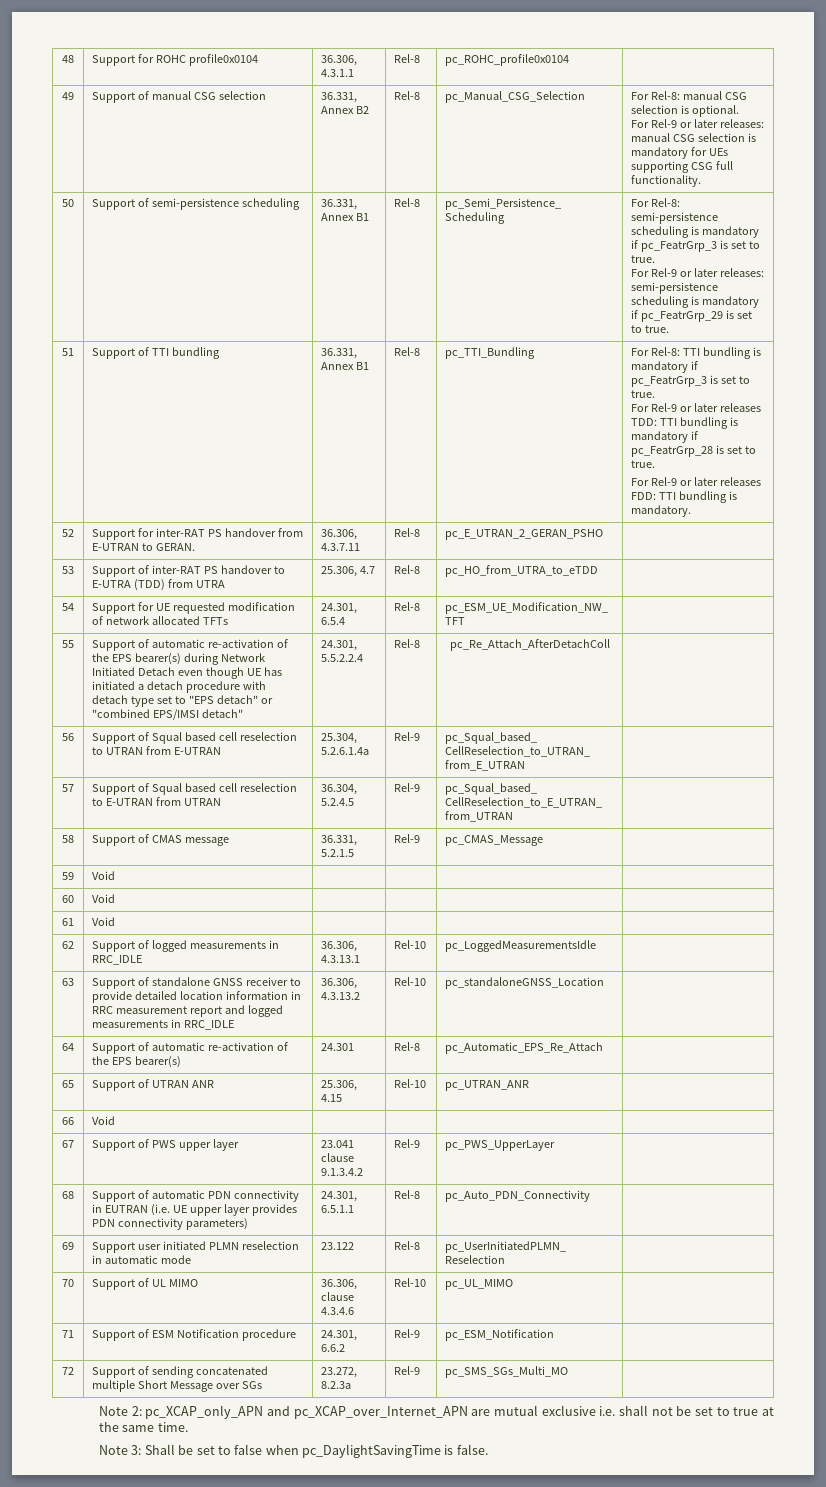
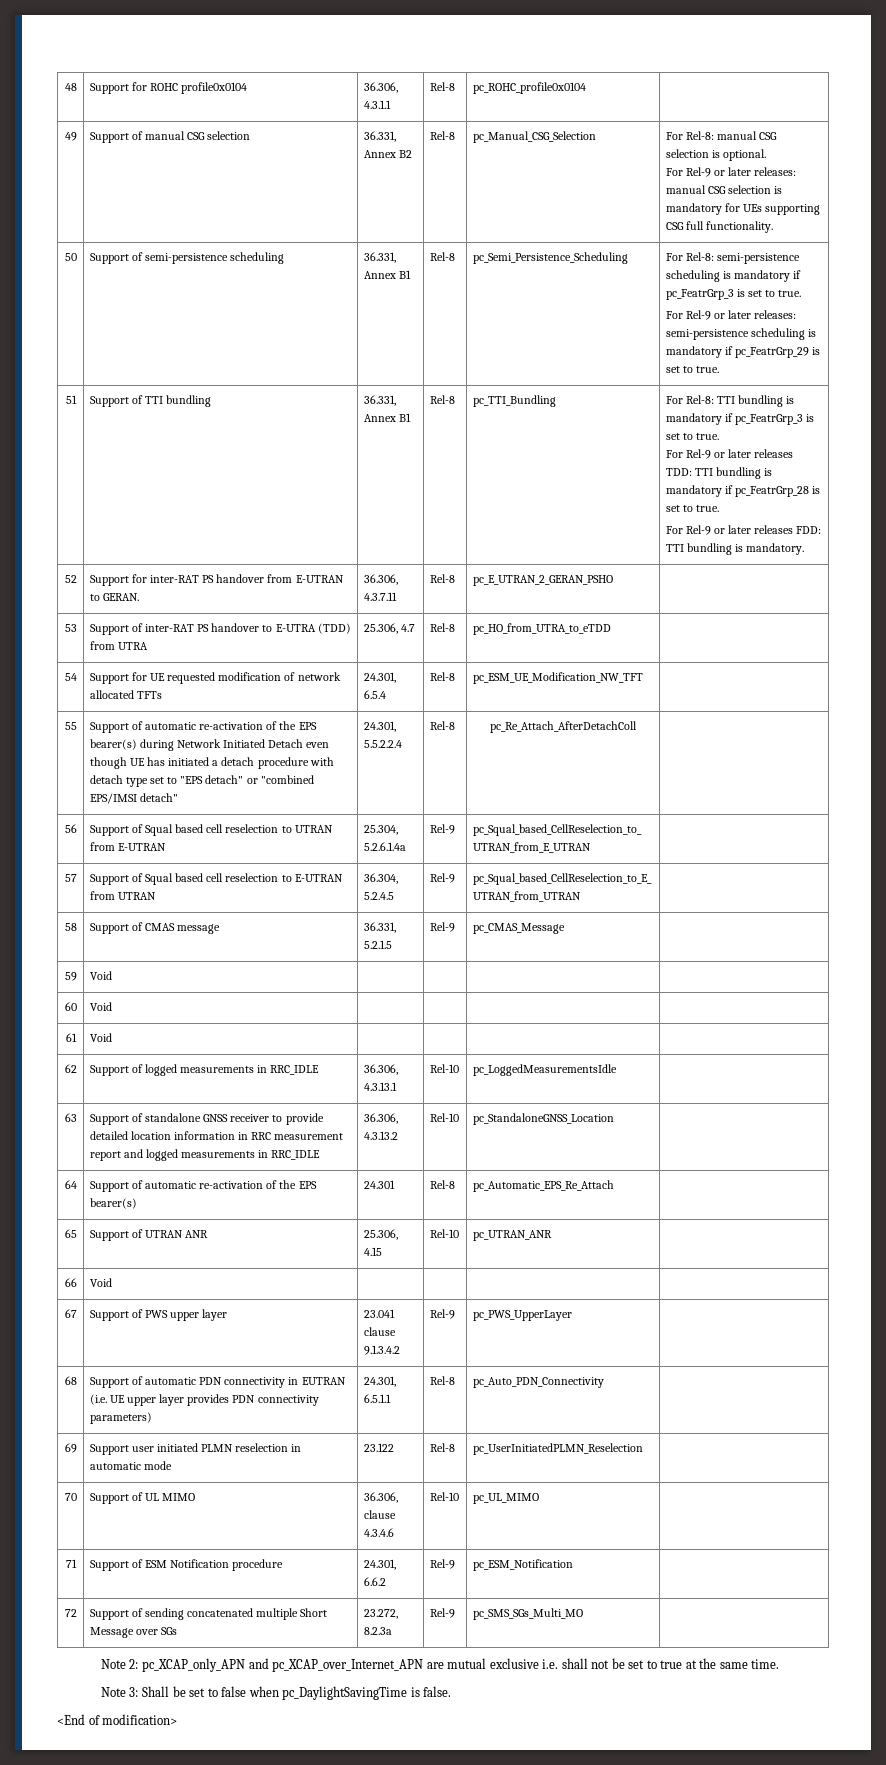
- 63 | Support of standalone GNSS receiver to provide detailed location information in RRC measurement report and logged measurements in RRC_IDLE | 36.306, 4.3.13.2 | Rel-10 | pc_standaloneGNSS_Location |
+ 63 | Support of standalone GNSS receiver to provide detailed location information in RRC measurement report and logged measurements in RRC_IDLE | 36.306, 4.3.13.2 | Rel-10 | pc_StandaloneGNSS_Location |
+ <End of modification>

